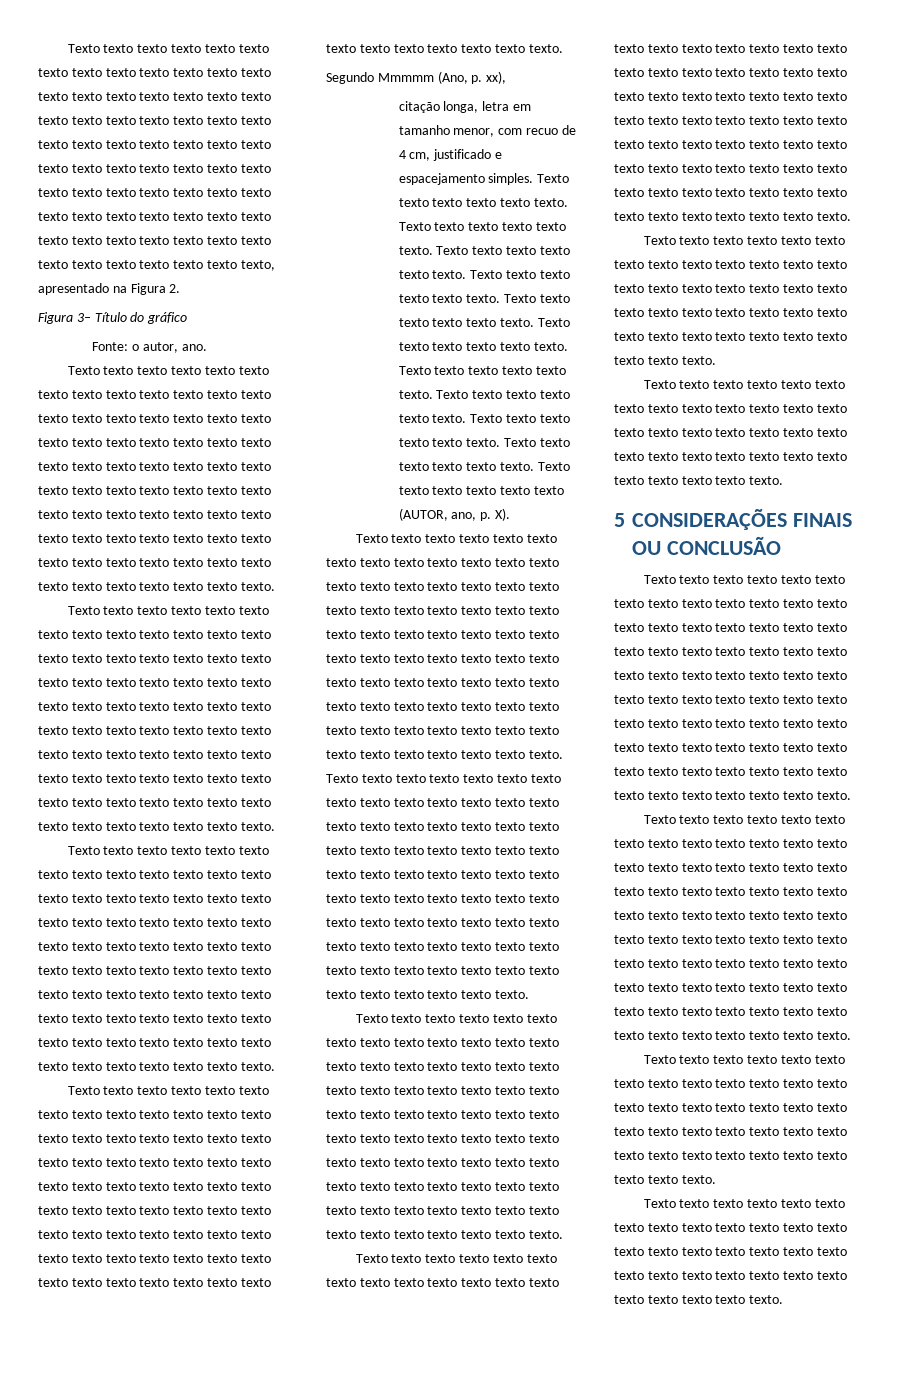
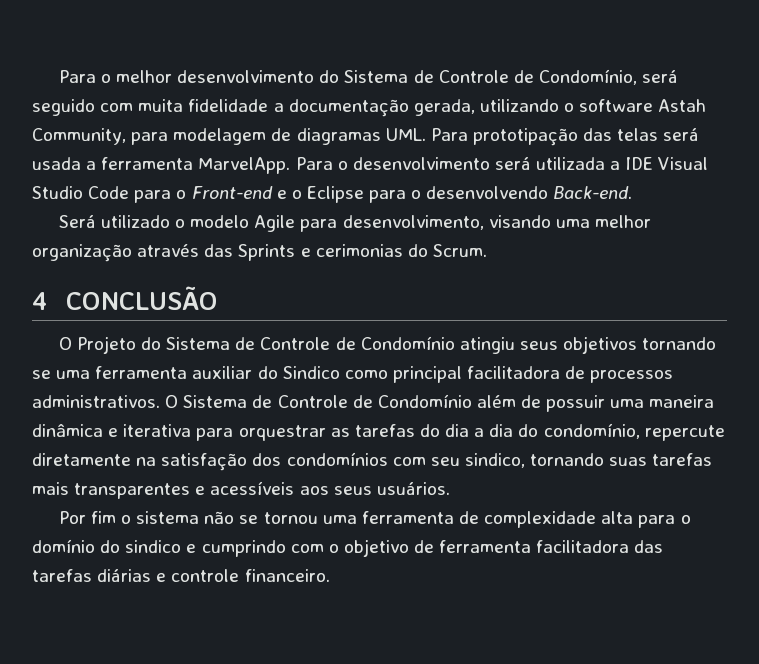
- Texto texto texto texto texto texto texto texto texto texto texto texto texto texto texto texto texto texto texto texto texto texto texto texto texto texto texto texto texto texto texto texto texto texto texto texto texto texto texto texto texto texto texto texto texto texto texto texto texto texto texto texto texto texto texto texto texto texto texto texto texto texto texto texto texto texto texto texto texto, apresentado na Figura 2.
- Figura 3– Título do gráfico
- Fonte: o autor, ano.
- Texto texto texto texto texto texto texto texto texto texto texto texto texto texto texto texto texto texto texto texto texto texto texto texto texto texto texto texto texto texto texto texto texto texto texto texto texto texto texto texto texto texto texto texto texto texto texto texto texto texto texto texto texto texto texto texto texto texto texto texto texto texto texto texto texto texto texto texto texto.
- Texto texto texto texto texto texto texto texto texto texto texto texto texto texto texto texto texto texto texto texto texto texto texto texto texto texto texto texto texto texto texto texto texto texto texto texto texto texto texto texto texto texto texto texto texto texto texto texto texto texto texto texto texto texto texto texto texto texto texto texto texto texto texto texto texto texto texto texto texto.
- Texto texto texto texto texto texto texto texto texto texto texto texto texto texto texto texto texto texto texto texto texto texto texto texto texto texto texto texto texto texto texto texto texto texto texto texto texto texto texto texto texto texto texto texto texto texto texto texto texto texto texto texto texto texto texto texto texto texto texto texto texto texto texto texto texto texto texto texto texto.
- Texto texto texto texto texto texto texto texto texto texto texto texto texto texto texto texto texto texto texto texto texto texto texto texto texto texto texto texto texto texto texto texto texto texto texto texto texto texto texto texto texto texto texto texto texto texto texto texto texto texto texto texto texto texto texto texto texto texto texto texto texto texto texto texto texto texto texto texto texto.
- Segundo Mmmmm (Ano, p. xx),
- citação longa, letra em tamanho menor, com recuo de 4 cm, justificado e espacejamento simples. Texto texto texto texto texto texto. Texto texto texto texto texto texto. Texto texto texto texto texto texto. Texto texto texto texto texto texto. Texto texto texto texto texto texto. Texto texto texto texto texto texto. Texto texto texto texto texto texto. Texto texto texto texto texto texto. Texto texto texto texto texto texto. Texto texto texto texto texto texto. Texto texto texto texto texto texto (AUTOR, ano, p. X).
- Texto texto texto texto texto texto texto texto texto texto texto texto texto texto texto texto texto texto texto texto texto texto texto texto texto texto texto texto texto texto texto texto texto texto texto texto texto texto texto texto texto texto texto texto texto texto texto texto texto texto texto texto texto texto texto texto texto texto texto texto texto texto texto texto texto texto texto texto texto. Texto texto texto texto texto texto texto texto texto texto texto texto texto texto texto texto texto texto texto texto texto texto texto texto texto texto texto texto texto texto texto texto texto texto texto texto texto texto texto texto texto texto texto texto texto texto texto texto texto texto texto texto texto texto texto texto texto texto texto texto texto texto texto texto texto texto texto texto texto.
- Texto texto texto texto texto texto texto texto texto texto texto texto texto texto texto texto texto texto texto texto texto texto texto texto texto texto texto texto texto texto texto texto texto texto texto texto texto texto texto texto texto texto texto texto texto texto texto texto texto texto texto texto texto texto texto texto texto texto texto texto texto texto texto texto texto texto texto texto texto.
- Texto texto texto texto texto texto texto texto texto texto texto texto texto texto texto texto texto texto texto texto texto texto texto texto texto texto texto texto texto texto texto texto texto texto texto texto texto texto texto texto texto texto texto texto texto texto texto texto texto texto texto texto texto texto texto texto texto texto texto texto texto texto texto texto texto texto texto texto texto.
- Texto texto texto texto texto texto texto texto texto texto texto texto texto texto texto texto texto texto texto texto texto texto texto texto texto texto texto texto texto texto texto texto texto texto texto texto texto.
- Texto texto texto texto texto texto texto texto texto texto texto texto texto texto texto texto texto texto texto texto texto texto texto texto texto texto texto texto texto texto texto texto.
- 5 CONSIDERAÇÕES FINAIS OU CONCLUSÃO
- Texto texto texto texto texto texto texto texto texto texto texto texto texto texto texto texto texto texto texto texto texto texto texto texto texto texto texto texto texto texto texto texto texto texto texto texto texto texto texto texto texto texto texto texto texto texto texto texto texto texto texto texto texto texto texto texto texto texto texto texto texto texto texto texto texto texto texto texto texto.
- Texto texto texto texto texto texto texto texto texto texto texto texto texto texto texto texto texto texto texto texto texto texto texto texto texto texto texto texto texto texto texto texto texto texto texto texto texto texto texto texto texto texto texto texto texto texto texto texto texto texto texto texto texto texto texto texto texto texto texto texto texto texto texto texto texto texto texto texto texto.
- Texto texto texto texto texto texto texto texto texto texto texto texto texto texto texto texto texto texto texto texto texto texto texto texto texto texto texto texto texto texto texto texto texto texto texto texto texto.
- Texto texto texto texto texto texto texto texto texto texto texto texto texto texto texto texto texto texto texto texto texto texto texto texto texto texto texto texto texto texto texto texto.
+ Para o melhor desenvolvimento do Sistema de Controle de Condomínio, será seguido com muita fidelidade a documentação gerada, utilizando o software Astah Community, para modelagem de diagramas UML. Para prototipação das telas será usada a ferramenta MarvelApp. Para o desenvolvimento será utilizada a IDE Visual Studio Code para o Front-end e o Eclipse para o desenvolvendo Back-end.
+ Será utilizado o modelo Agile para desenvolvimento, visando uma melhor organização através das Sprints e cerimonias do Scrum.
+ 4 CONCLUSÃO
+ O Projeto do Sistema de Controle de Condomínio atingiu seus objetivos tornando se uma ferramenta auxiliar do Sindico como principal facilitadora de processos administrativos. O Sistema de Controle de Condomínio além de possuir uma maneira dinâmica e iterativa para orquestrar as tarefas do dia a dia do condomínio, repercute diretamente na satisfação dos condomínios com seu sindico, tornando suas tarefas mais transparentes e acessíveis aos seus usuários.
+ Por fim o sistema não se tornou uma ferramenta de complexidade alta para o domínio do sindico e cumprindo com o objetivo de ferramenta facilitadora das tarefas diárias e controle financeiro.

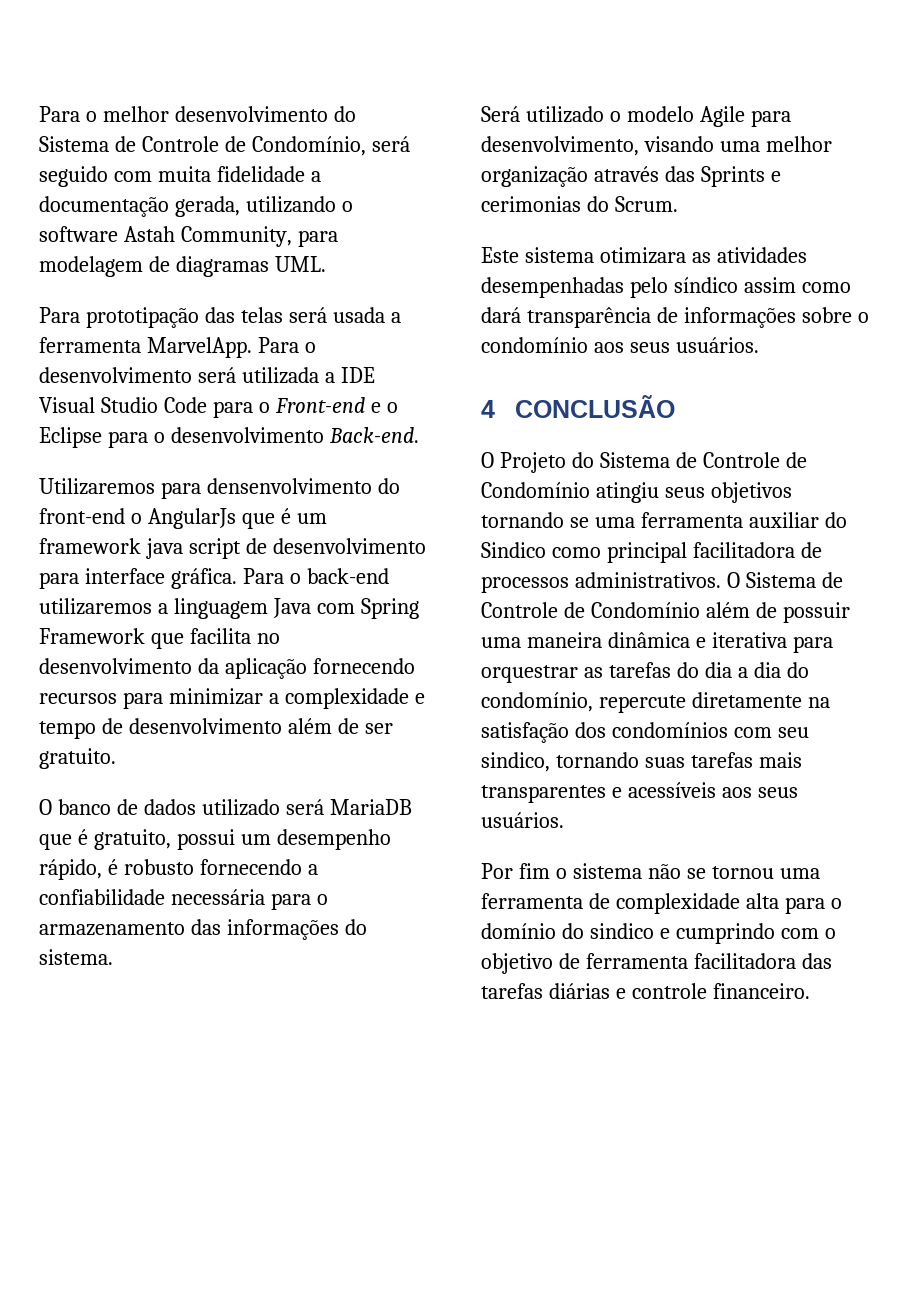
- Para o melhor desenvolvimento do Sistema de Controle de Condomínio, será seguido com muita fidelidade a documentação gerada, utilizando o software Astah Community, para modelagem de diagramas UML. Para prototipação das telas será usada a ferramenta MarvelApp.
+ Para o melhor desenvolvimento do Sistema de Controle de Condomínio, será seguido com muita fidelidade a documentação gerada, utilizando o software Astah Community, para modelagem de diagramas UML.
+ Para prototipação das telas será usada a ferramenta MarvelApp.
- Para o desenvolvimento será utilizada a IDE Visual Studio Code para o Front-end e o Eclipse para o desenvolvendo Back-end.
+ Para o desenvolvimento será utilizada a IDE Visual Studio Code para o Front-end e o Eclipse para o desenvolvimento Back-end.
+ Utilizaremos para densenvolvimento do front-end o AngularJs que é um framework java script de desenvolvimento para interface gráfica. Para o back-end utilizaremos a linguagem Java com Spring Framework que facilita no desenvolvimento da aplicação fornecendo recursos para minimizar a complexidade e tempo de desenvolvimento além de ser gratuito.
+ O banco de dados utilizado será MariaDB que é gratuito, possui um desempenho rápido, é robusto fornecendo a confiabilidade necessária para o armazenamento das informações do sistema.
+ Este sistema otimizara as atividades desempenhadas pelo síndico assim como dará transparência de informações sobre o condomínio aos seus usuários.

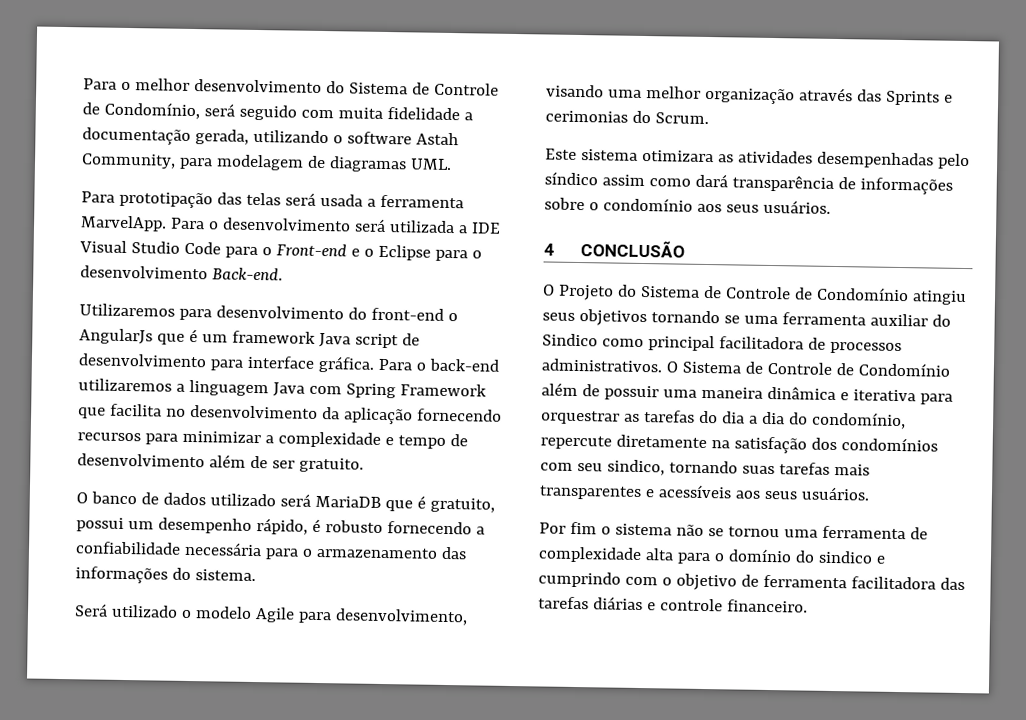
- Utilizaremos para densenvolvimento do front-end o AngularJs que é um framework java script de desenvolvimento para interface gráfica.
+ Utilizaremos para desenvolvimento do front-end o AngularJs que é um framework Java script de desenvolvimento para interface gráfica.

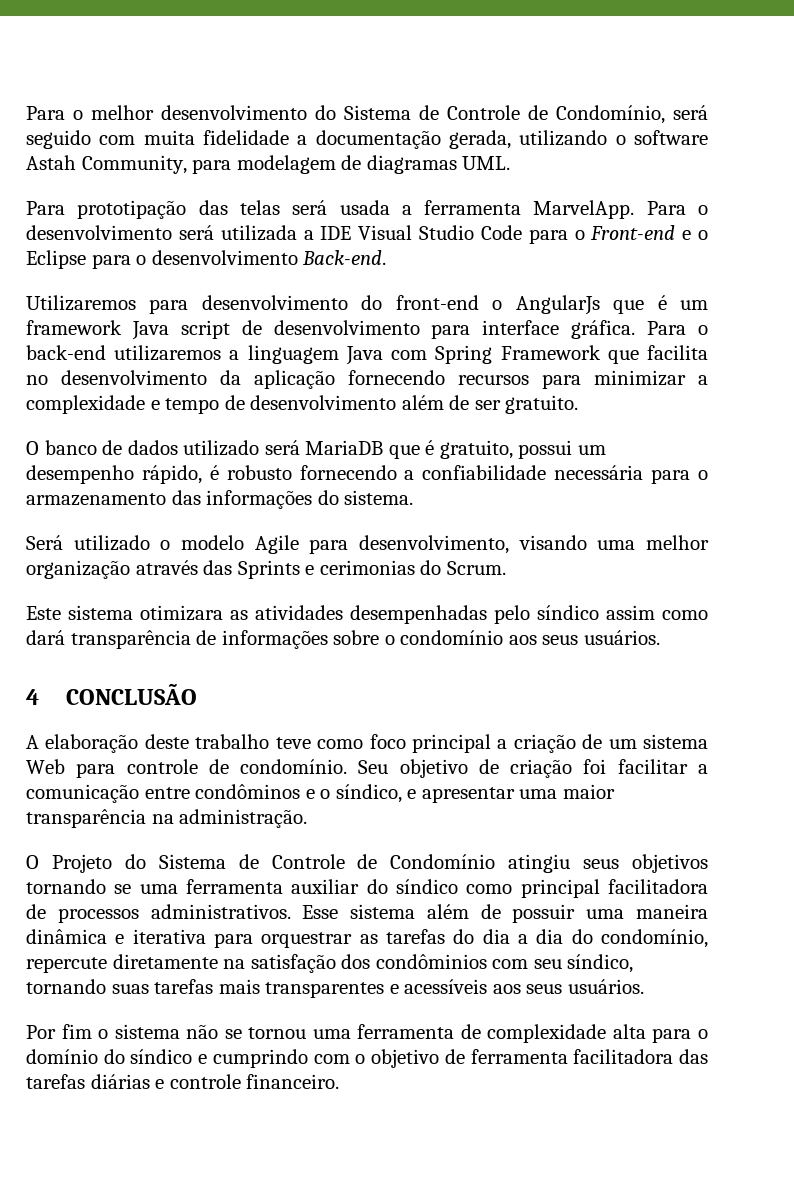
+ A elaboração deste trabalho teve como foco principal a criação de um sistema Web para controle de condomínio. Seu objetivo de criação foi facilitar a comunicação entre condôminos e o síndico, e apresentar uma maior transparência na administração.
- O Projeto do Sistema de Controle de Condomínio atingiu seus objetivos tornando se uma ferramenta auxiliar do Sindico como principal facilitadora de processos administrativos.
+ O Projeto do Sistema de Controle de Condomínio atingiu seus objetivos tornando se uma ferramenta auxiliar do síndico como principal facilitadora de processos administrativos.
- O Sistema de Controle de Condomínio além de possuir uma maneira dinâmica e iterativa para orquestrar as tarefas do dia a dia do condomínio, repercute diretamente na satisfação dos condomínios com seu sindico, tornando suas tarefas mais transparentes e acessíveis aos seus usuários.
+ Esse sistema além de possuir uma maneira dinâmica e iterativa para orquestrar as tarefas do dia a dia do condomínio, repercute diretamente na satisfação dos condôminios com seu síndico, tornando suas tarefas mais transparentes e acessíveis aos seus usuários.
- Por fim o sistema não se tornou uma ferramenta de complexidade alta para o domínio do sindico e cumprindo com o objetivo de ferramenta facilitadora das tarefas diárias e controle financeiro.
+ Por fim o sistema não se tornou uma ferramenta de complexidade alta para o domínio do síndico e cumprindo com o objetivo de ferramenta facilitadora das tarefas diárias e controle financeiro.

